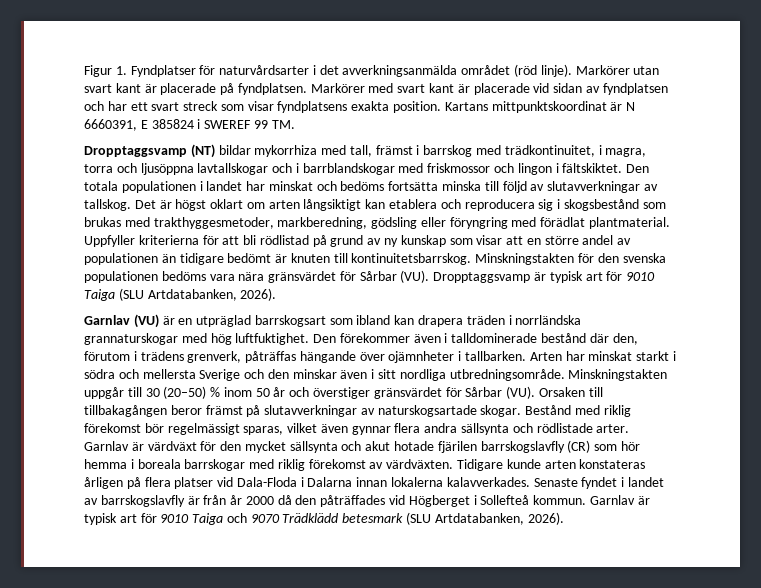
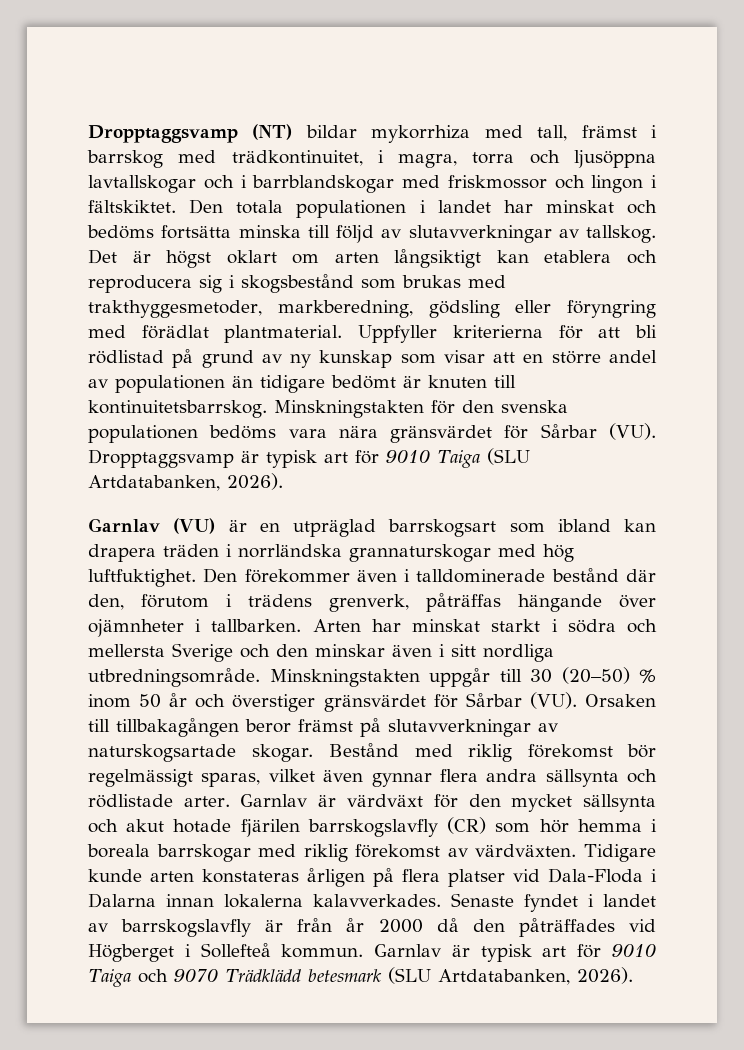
- Figur 1. Fyndplatser för naturvårdsarter i det avverkningsanmälda området (röd linje). Markörer utan svart kant är placerade på fyndplatsen. Markörer med svart kant är placerade vid sidan av fyndplatsen och har ett svart streck som visar fyndplatsens exakta position. Kartans mittpunktskoordinat är N 6660391, E 385824 i SWEREF 99 TM.

